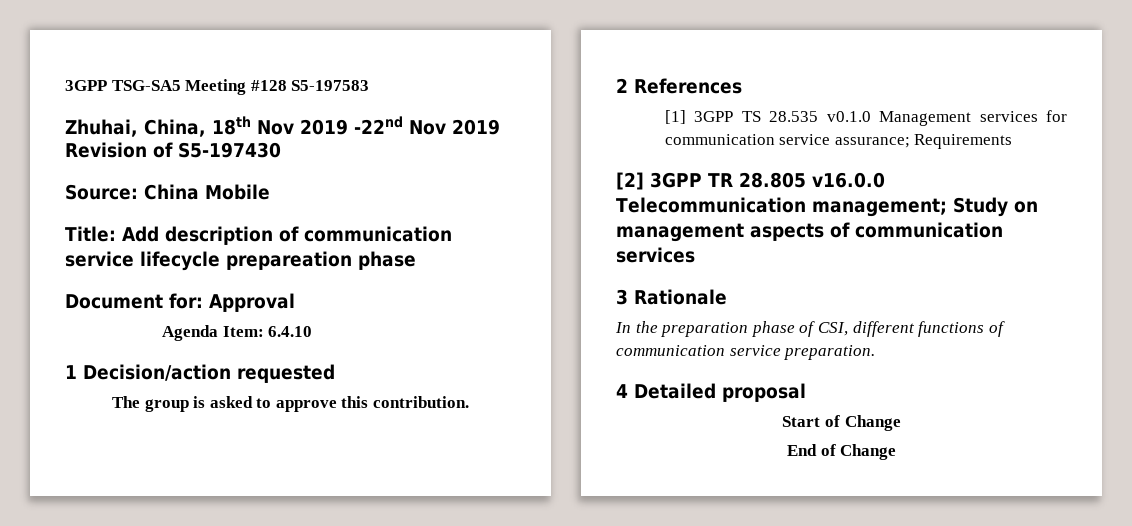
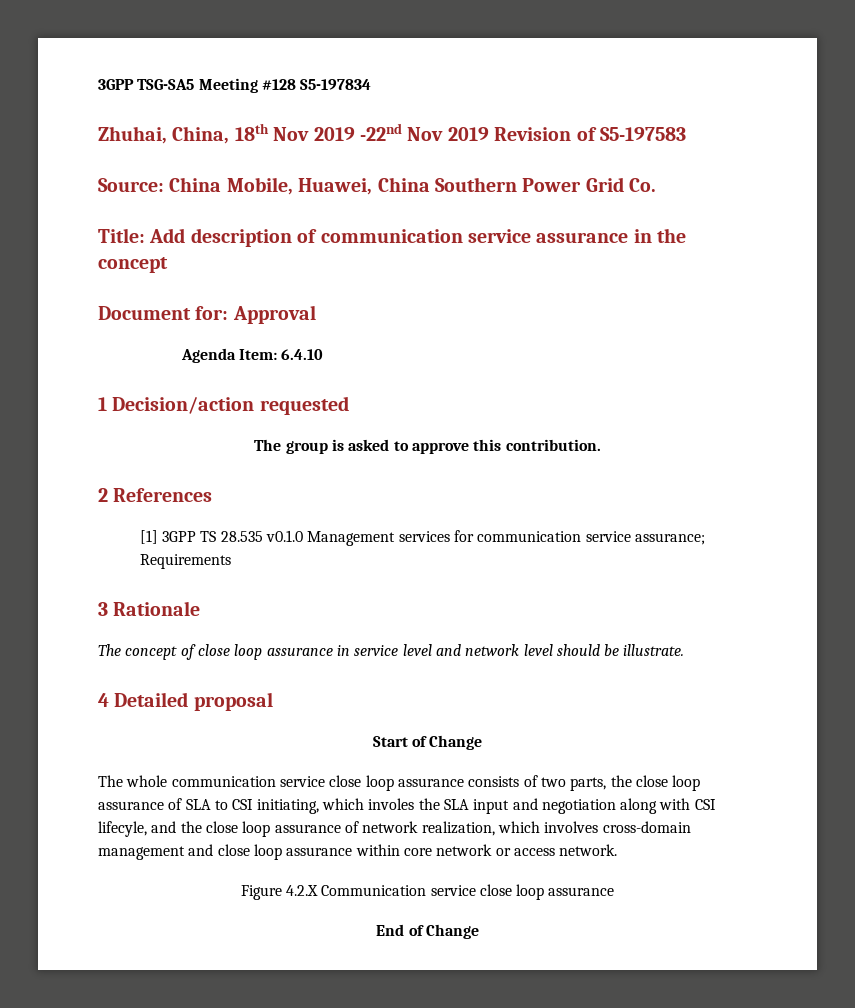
- 3GPP TSG-SA5 Meeting #128 S5-197583
+ 3GPP TSG-SA5 Meeting #128 S5-197834
- Zhuhai, China, 18th Nov 2019 -22nd Nov 2019 Revision of S5-197430
+ Zhuhai, China, 18th Nov 2019 -22nd Nov 2019 Revision of S5-197583
- Source: China Mobile
+ Source: China Mobile, Huawei, China Southern Power Grid Co.
- Title: Add description of communication service lifecycle prepareation phase
+ Title: Add description of communication service assurance in the concept
- [2] 3GPP TR 28.805 v16.0.0 Telecommunication management; Study on management aspects of communication services
  3 Rationale
- In the preparation phase of CSI, different functions of communication service preparation.
+ The concept of close loop assurance in service level and network level should be illustrate.
+ The whole communication service close loop assurance consists of two parts, the close loop assurance of SLA to CSI initiating, which involes the SLA input and negotiation along with CSI lifecyle, and the close loop assurance of network realization, which involves cross-domain management and close loop assurance within core network or access network.
+ Figure 4.2.X Communication service close loop assurance

